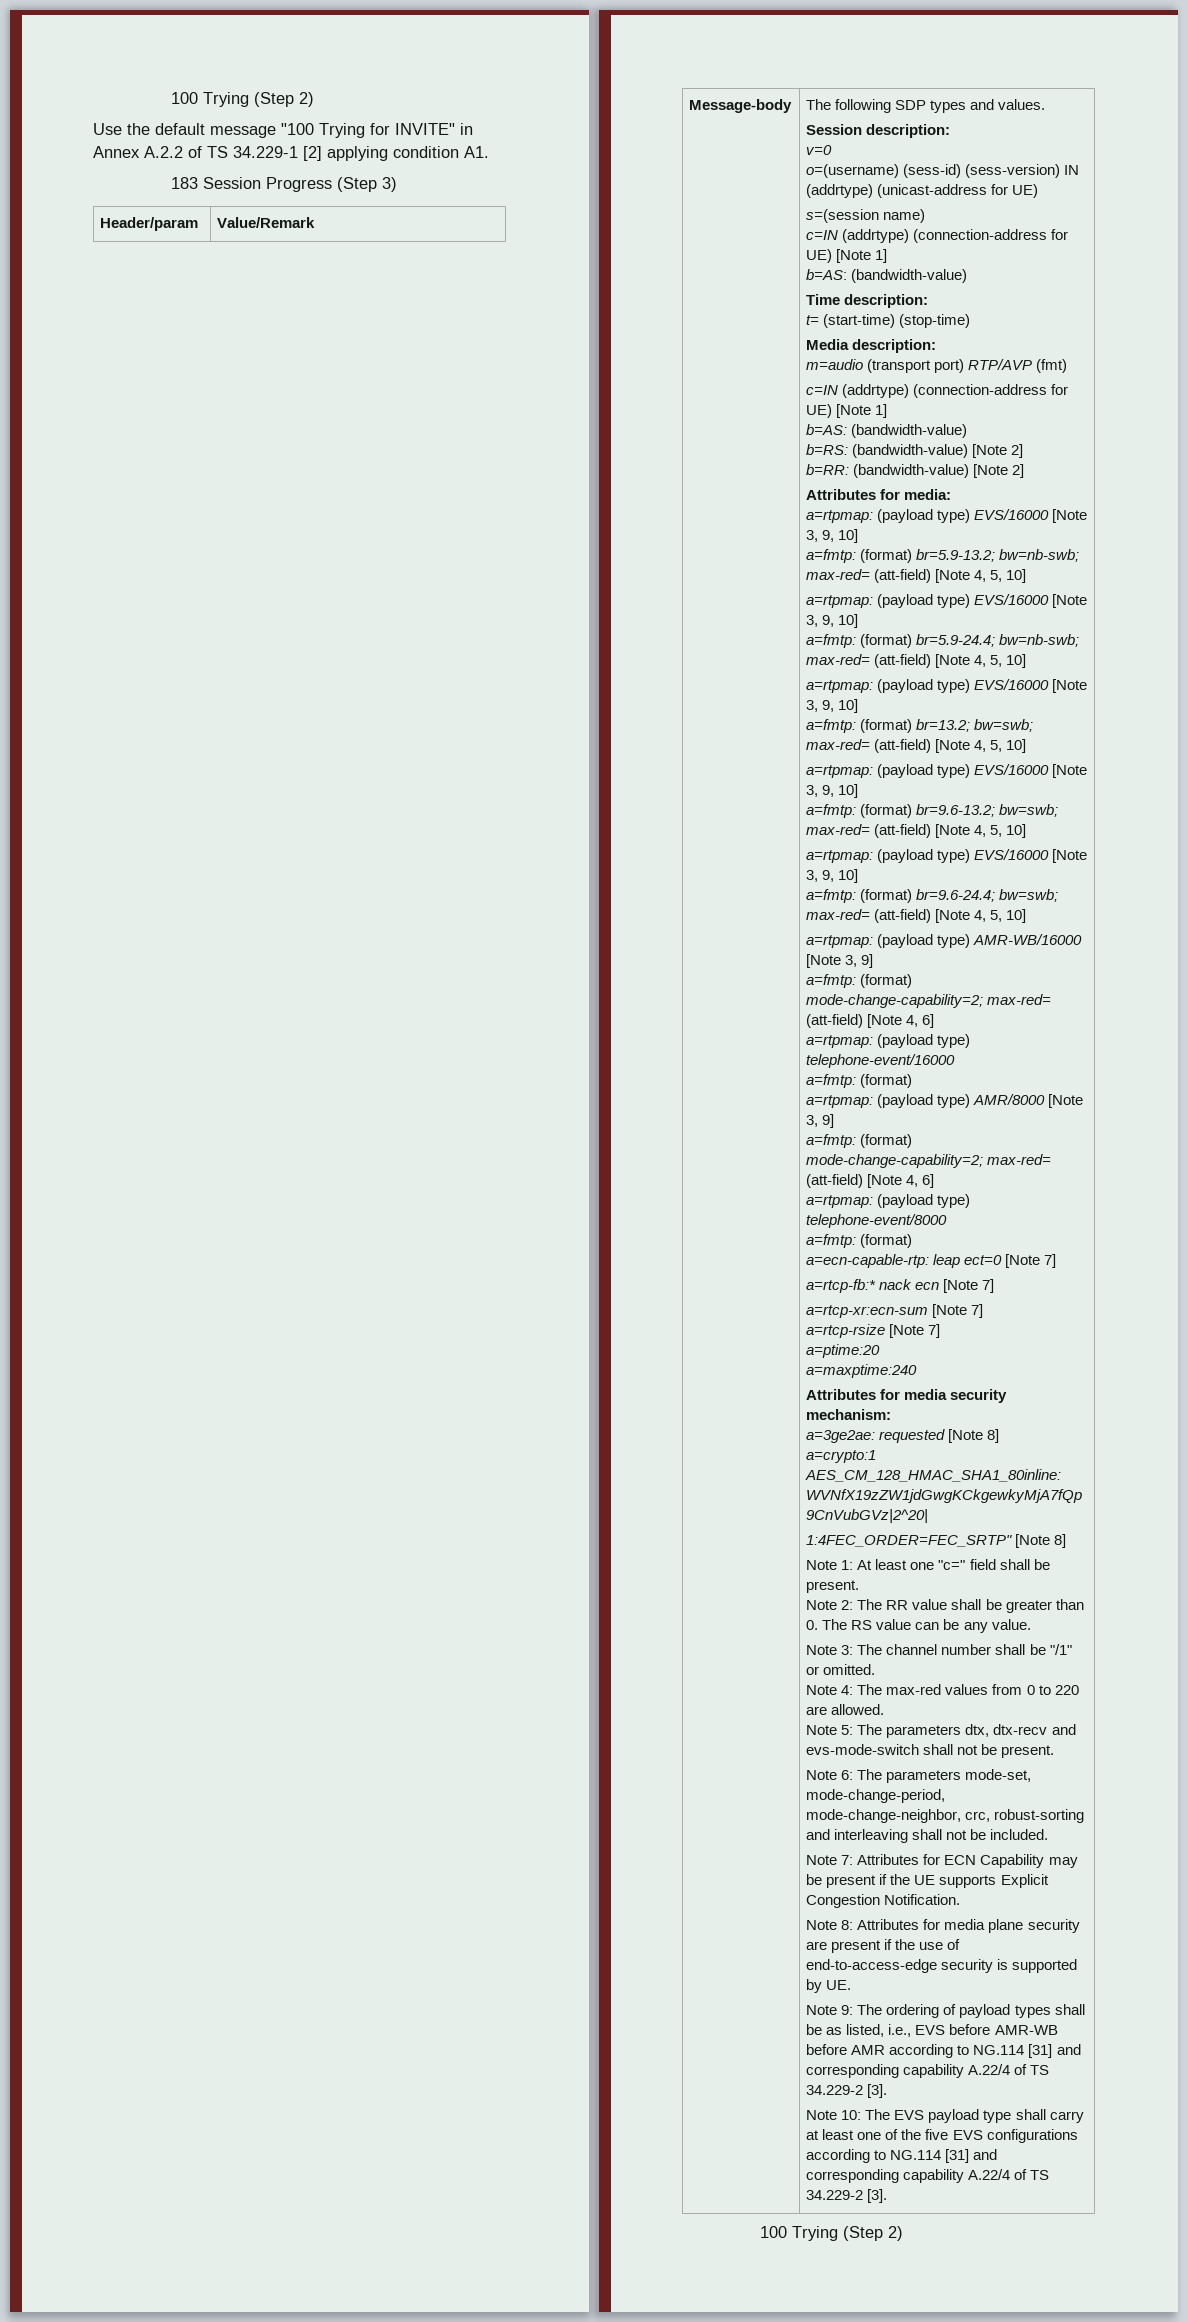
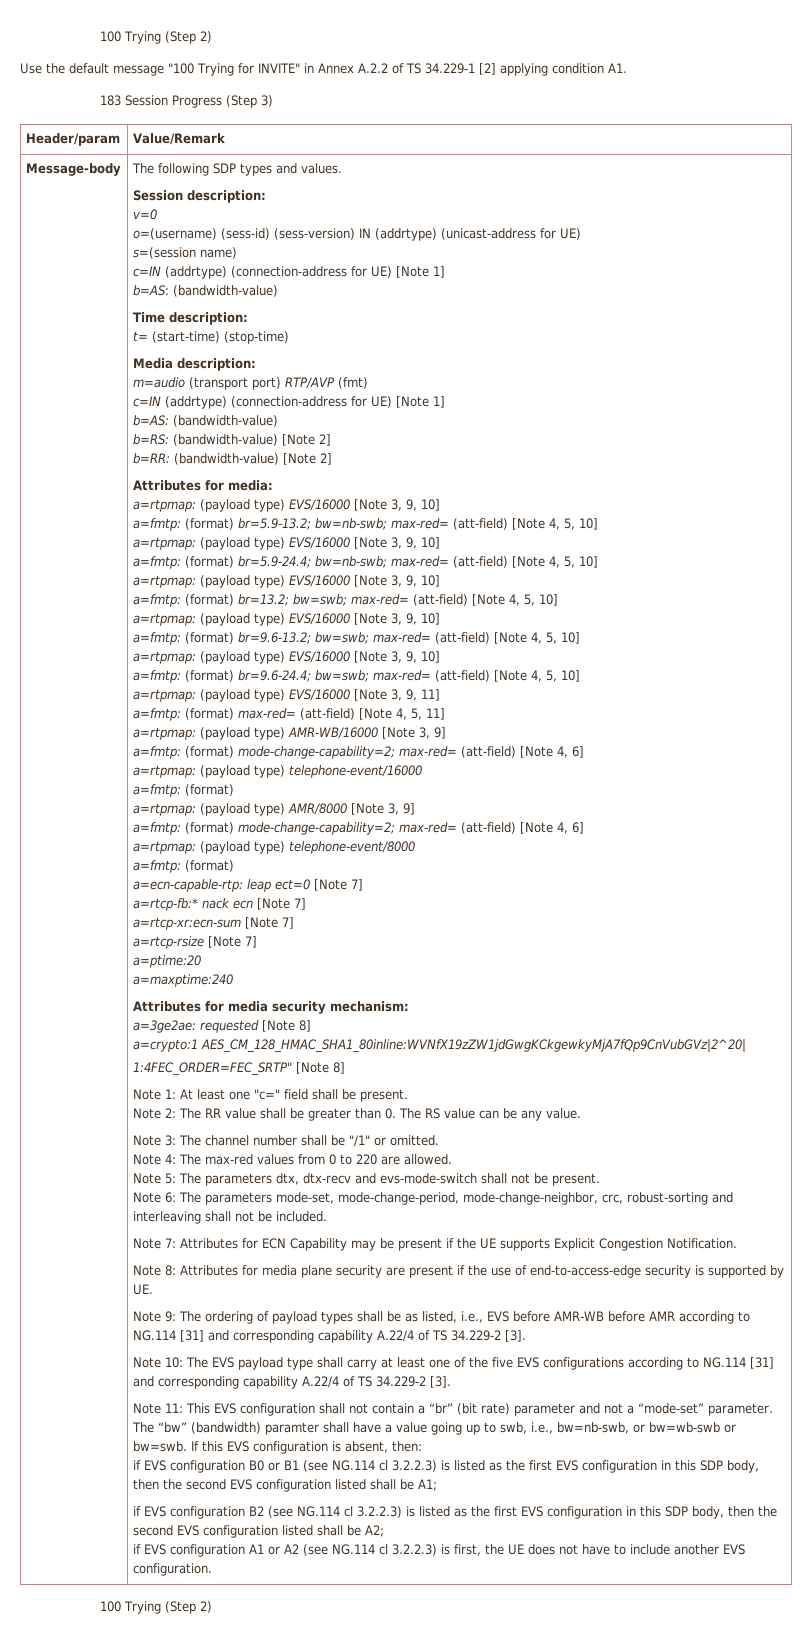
+ a=rtpmap: (payload type) EVS/16000 [Note 3, 9, 11]
+ a=fmtp: (format) max-red= (att-field) [Note 4, 5, 11]
+ Note 11: This EVS configuration shall not contain a “br” (bit rate) parameter and not a “mode-set” parameter. The “bw” (bandwidth) paramter shall have a value going up to swb, i.e., bw=nb-swb, or bw=wb-swb or bw=swb. If this EVS configuration is absent, then:
+ if EVS configuration B0 or B1 (see NG.114 cl 3.2.2.3) is listed as the first EVS configuration in this SDP body, then the second EVS configuration listed shall be A1;
+ if EVS configuration B2 (see NG.114 cl 3.2.2.3) is listed as the first EVS configuration in this SDP body, then the second EVS configuration listed shall be A2;
+ if EVS configuration A1 or A2 (see NG.114 cl 3.2.2.3) is first, the UE does not have to include another EVS configuration.

